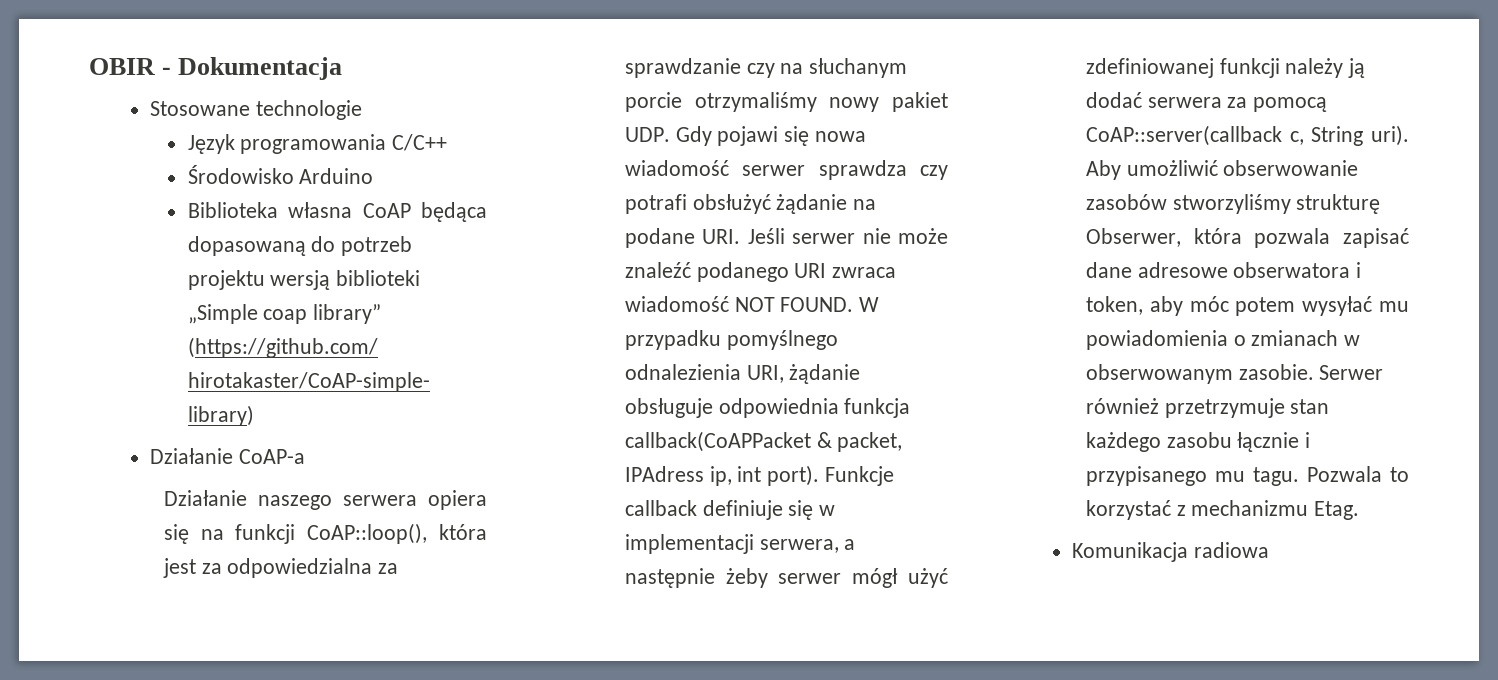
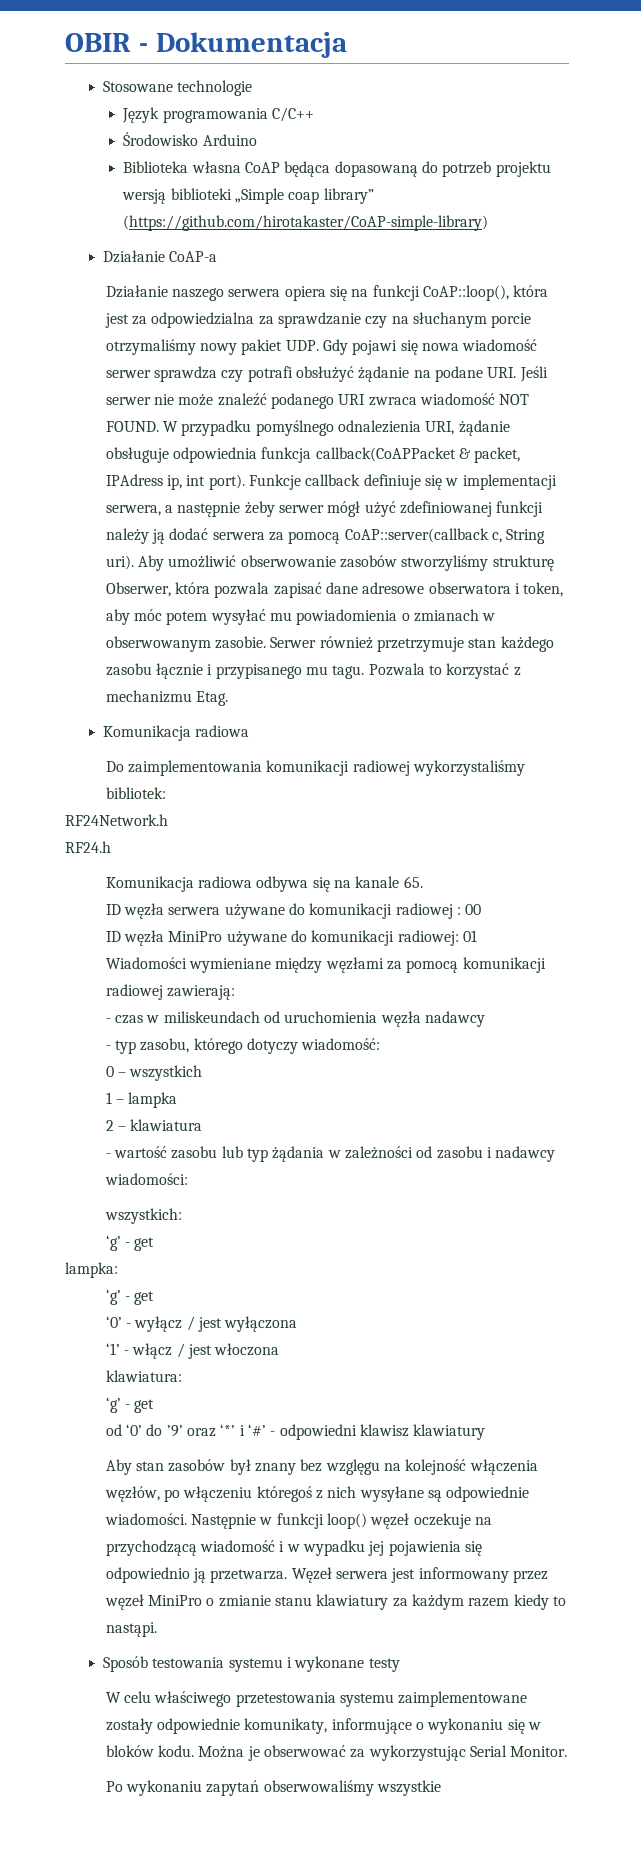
+ Do zaimplementowania komunikacji radiowej wykorzystaliśmy bibliotek:
+ RF24Network.h
+ RF24.h
+ Komunikacja radiowa odbywa się na kanale 65.
+ ID węzła serwera używane do komunikacji radiowej : 00
+ ID węzła MiniPro używane do komunikacji radiowej: 01
+ Wiadomości wymieniane między węzłami za pomocą komunikacji radiowej zawierają:
+ - czas w miliskeundach od uruchomienia węzła nadawcy
+ - typ zasobu, którego dotyczy wiadomość:
+ 0 – wszystkich
+ 1 – lampka
+ 2 – klawiatura
+ - wartość zasobu lub typ żądania w zależności od zasobu i nadawcy wiadomości:
+ wszystkich:
+ ‘g’ - get
+ lampka:
+ ‘g’ - get
+ ‘0’ - wyłącz / jest wyłączona
+ ‘1’ - włącz / jest włoczona
+ klawiatura:
+ ‘g’ - get
+ od ‘0’ do ’9’ oraz ‘*’ i ‘#’ - odpowiedni klawisz klawiatury
+ Aby stan zasobów był znany bez wzglęgu na kolejność włączenia węzłów, po włączeniu któregoś z nich wysyłane są odpowiednie wiadomości. Następnie w funkcji loop() węzeł oczekuje na przychodzącą wiadomość i w wypadku jej pojawienia się odpowiednio ją przetwarza. Węzeł serwera jest informowany przez węzeł MiniPro o zmianie stanu klawiatury za każdym razem kiedy to nastąpi.
+ Sposób testowania systemu i wykonane testy
+ W celu właściwego przetestowania systemu zaimplementowane zostały odpowiednie komunikaty, informujące o wykonaniu się w bloków kodu. Można je obserwować za wykorzystując Serial Monitor.
+ Po wykonaniu zapytań obserwowaliśmy wszystkie

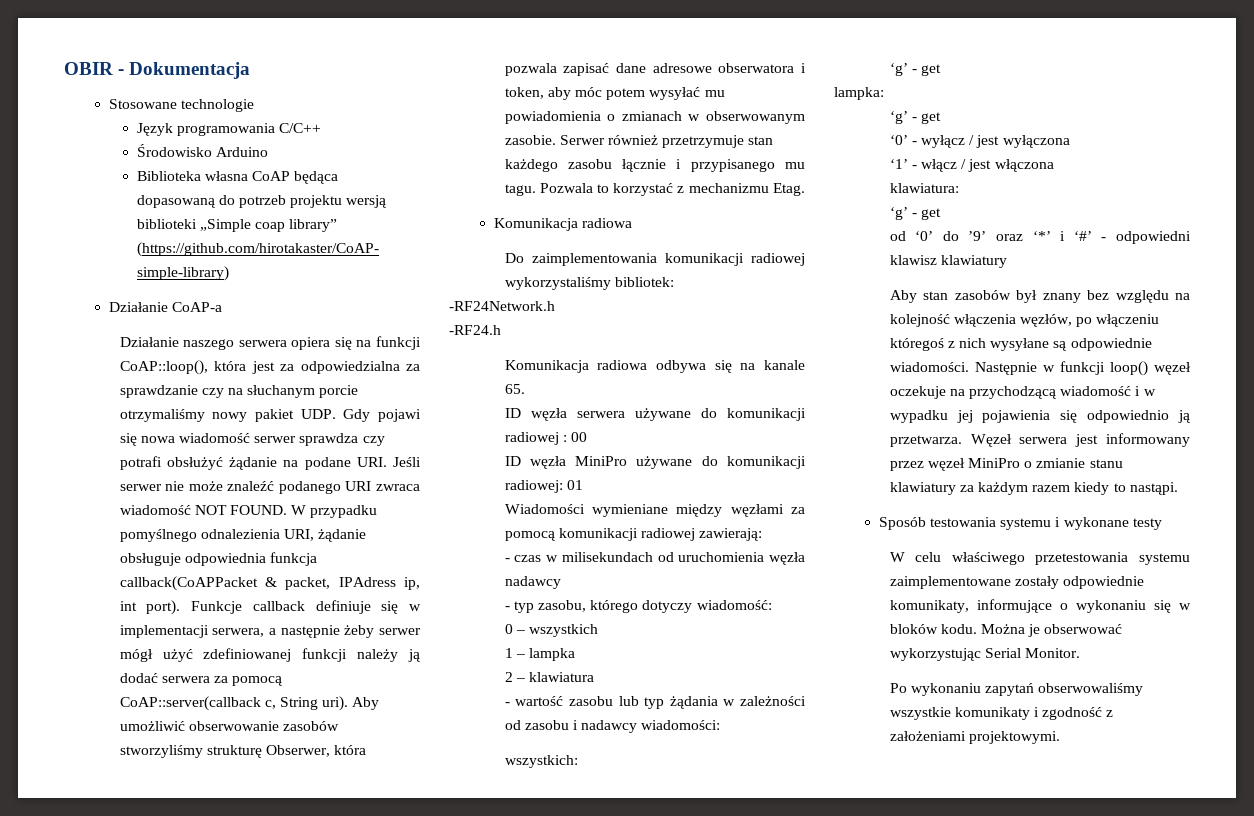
- RF24Network.h
- RF24.h
+ -RF24Network.h
+ -RF24.h
- - czas w miliskeundach od uruchomienia węzła nadawcy
+ - czas w milisekundach od uruchomienia węzła nadawcy
- ‘1’ - włącz / jest włoczona
+ ‘1’ - włącz / jest włączona
- Aby stan zasobów był znany bez wzglęgu na kolejność włączenia węzłów, po włączeniu któregoś z nich wysyłane są odpowiednie wiadomości.
+ Aby stan zasobów był znany bez względu na kolejność włączenia węzłów, po włączeniu któregoś z nich wysyłane są odpowiednie wiadomości.
- Można je obserwować za wykorzystując Serial Monitor.
+ Można je obserwować wykorzystując Serial Monitor.
- Po wykonaniu zapytań obserwowaliśmy wszystkie
+ Po wykonaniu zapytań obserwowaliśmy wszystkie komunikaty i zgodność z założeniami projektowymi.

